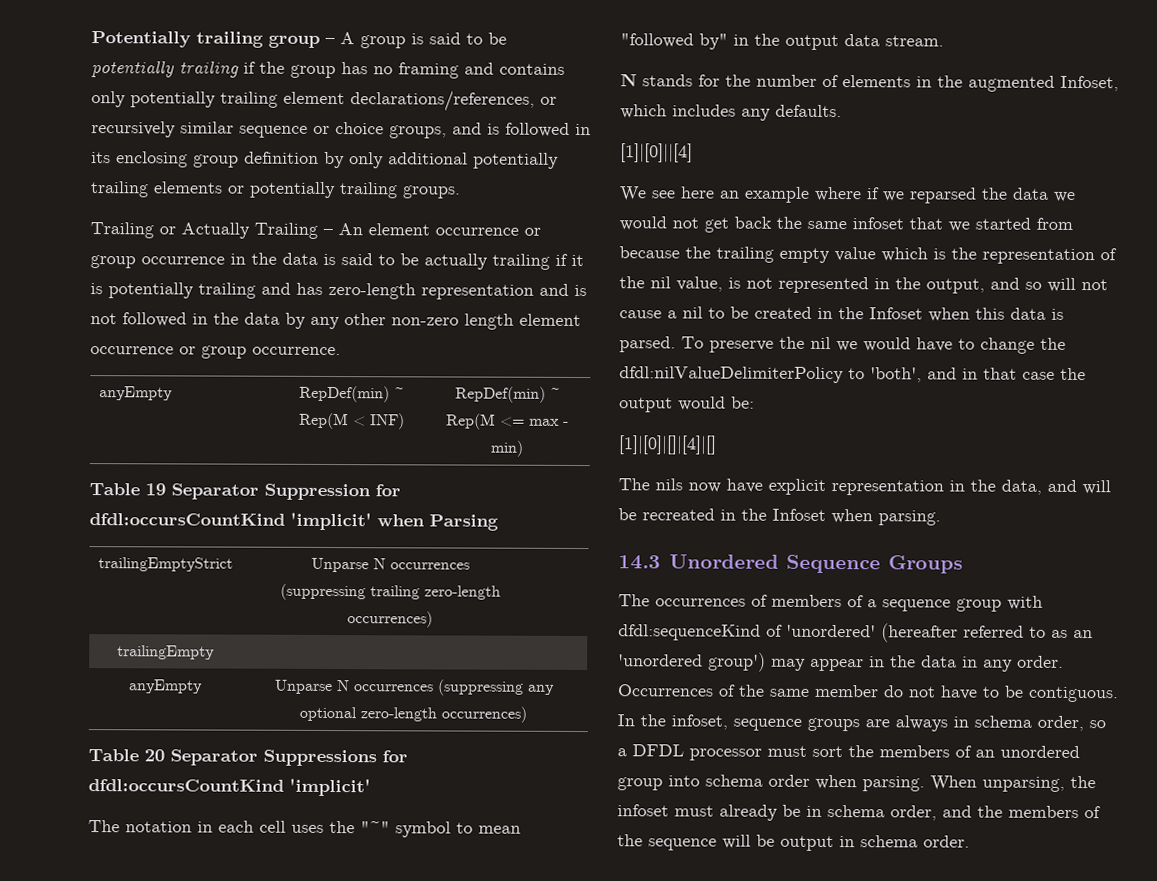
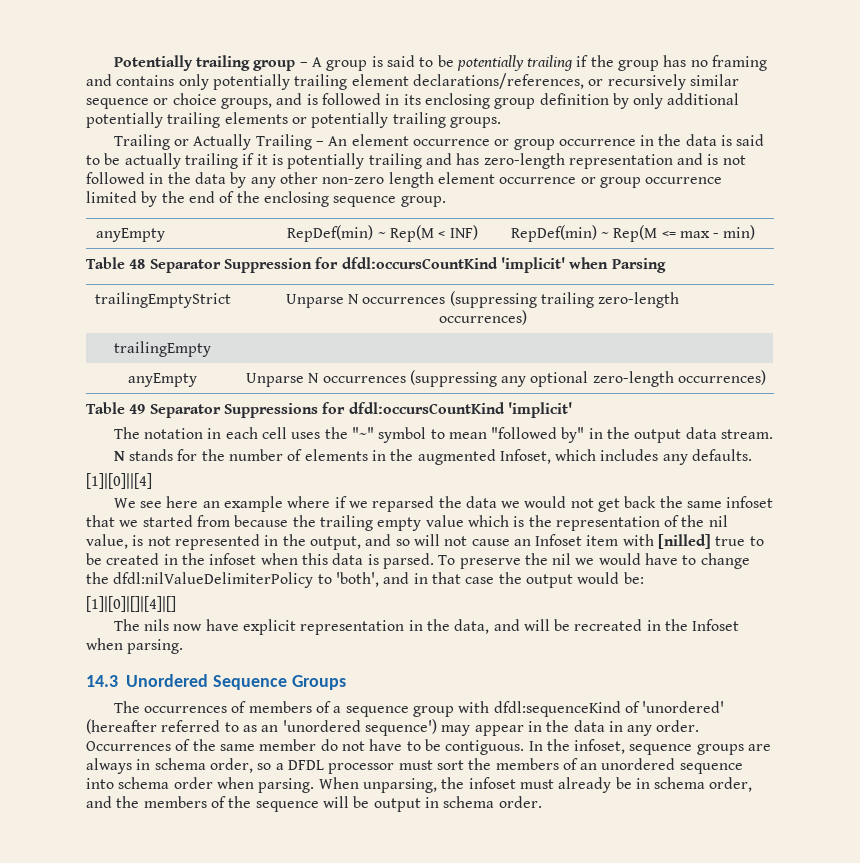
- Trailing or Actually Trailing – An element occurrence or group occurrence in the data is said to be actually trailing if it is potentially trailing and has zero-length representation and is not followed in the data by any other non-zero length element occurrence or group occurrence.
+ Trailing or Actually Trailing – An element occurrence or group occurrence in the data is said to be actually trailing if it is potentially trailing and has zero-length representation and is not followed in the data by any other non-zero length element occurrence or group occurrence limited by the end of the enclosing sequence group.
- Table 19 Separator Suppression for dfdl:occursCountKind 'implicit' when Parsing
+ Table 48 Separator Suppression for dfdl:occursCountKind 'implicit' when Parsing
- Table 20 Separator Suppressions for dfdl:occursCountKind 'implicit'
+ Table 49 Separator Suppressions for dfdl:occursCountKind 'implicit'
- We see here an example where if we reparsed the data we would not get back the same infoset that we started from because the trailing empty value which is the representation of the nil value, is not represented in the output, and so will not cause a nil to be created in the Infoset when this data is parsed.
+ We see here an example where if we reparsed the data we would not get back the same infoset that we started from because the trailing empty value which is the representation of the nil value, is not represented in the output, and so will not cause an Infoset item with [nilled] true to be created in the infoset when this data is parsed.
- The occurrences of members of a sequence group with dfdl:sequenceKind of 'unordered' (hereafter referred to as an 'unordered group') may appear in the data in any order.
+ The occurrences of members of a sequence group with dfdl:sequenceKind of 'unordered' (hereafter referred to as an 'unordered sequence') may appear in the data in any order.
- In the infoset, sequence groups are always in schema order, so a DFDL processor must sort the members of an unordered group into schema order when parsing.
+ In the infoset, sequence groups are always in schema order, so a DFDL processor must sort the members of an unordered sequence into schema order when parsing.

